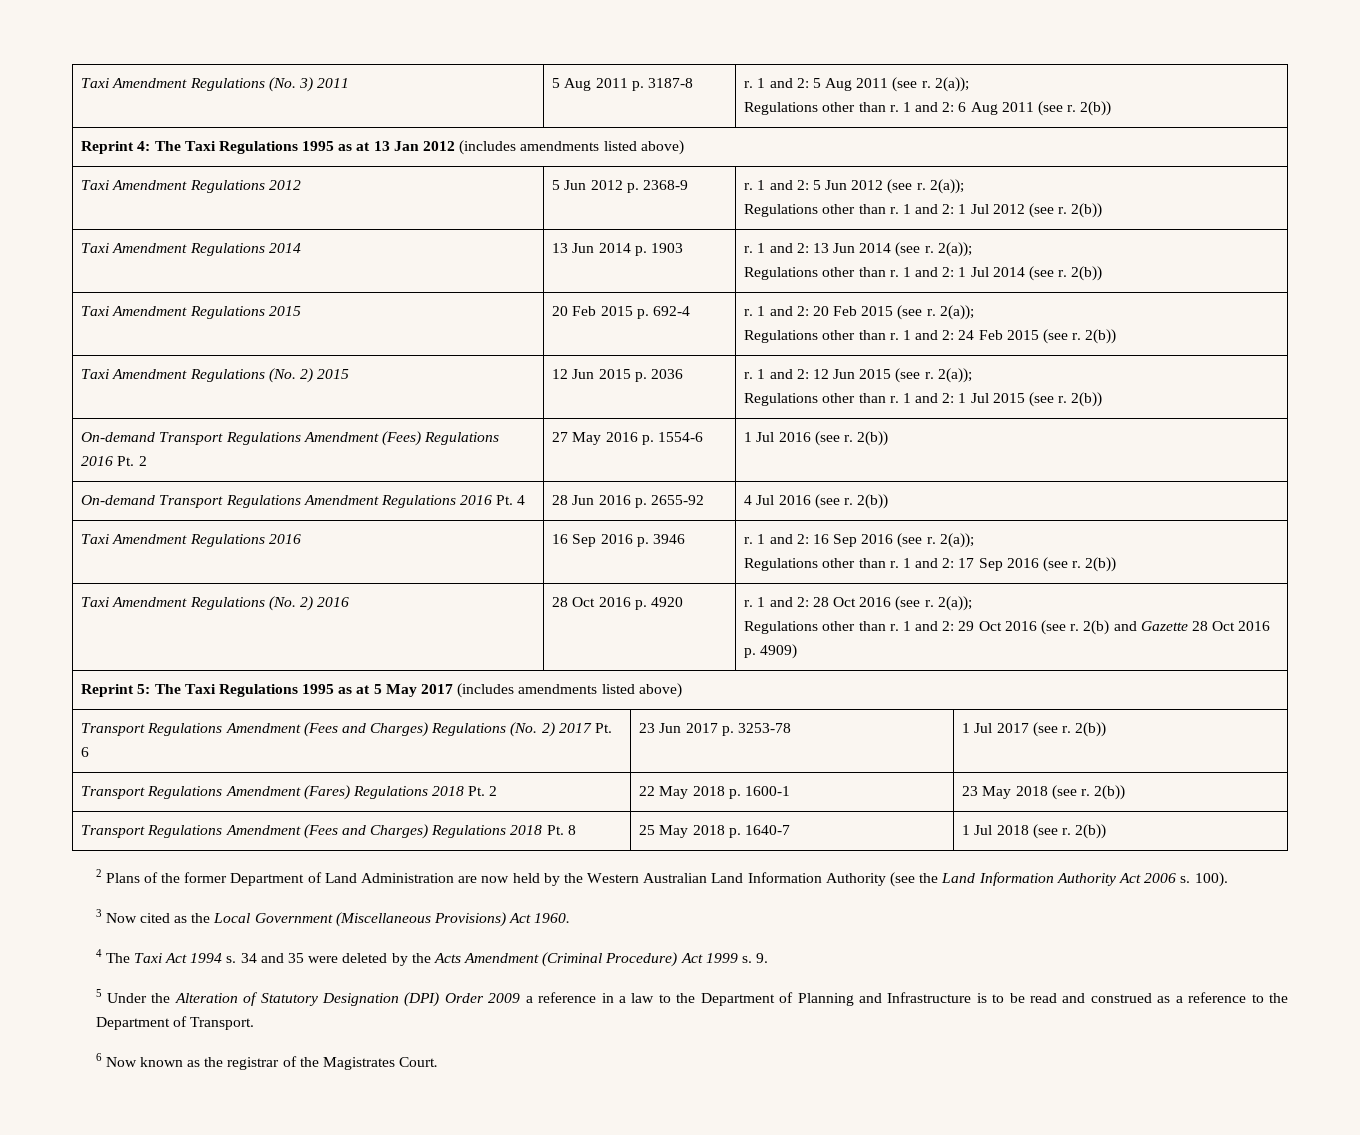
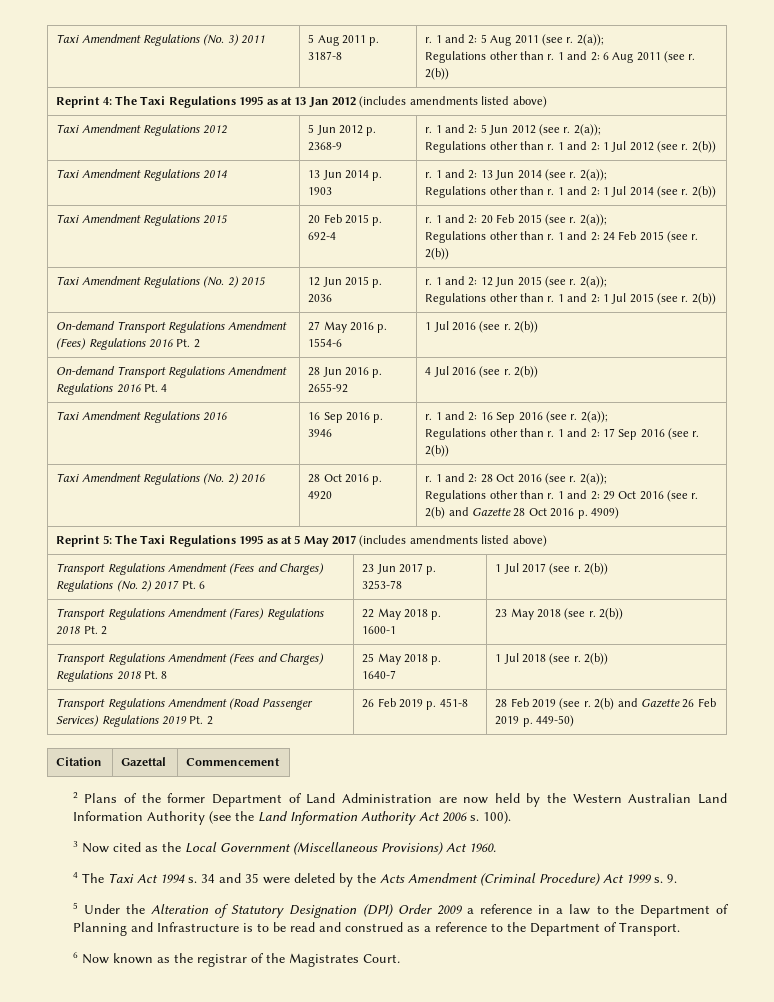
+ Transport Regulations Amendment (Road Passenger Services) Regulations 2019 Pt. 2 | 26 Feb 2019 p. 451-8 | 28 Feb 2019 (see r. 2(b) and Gazette 26 Feb 2019 p. 449-50)
+ Citation | Gazettal | Commencement

